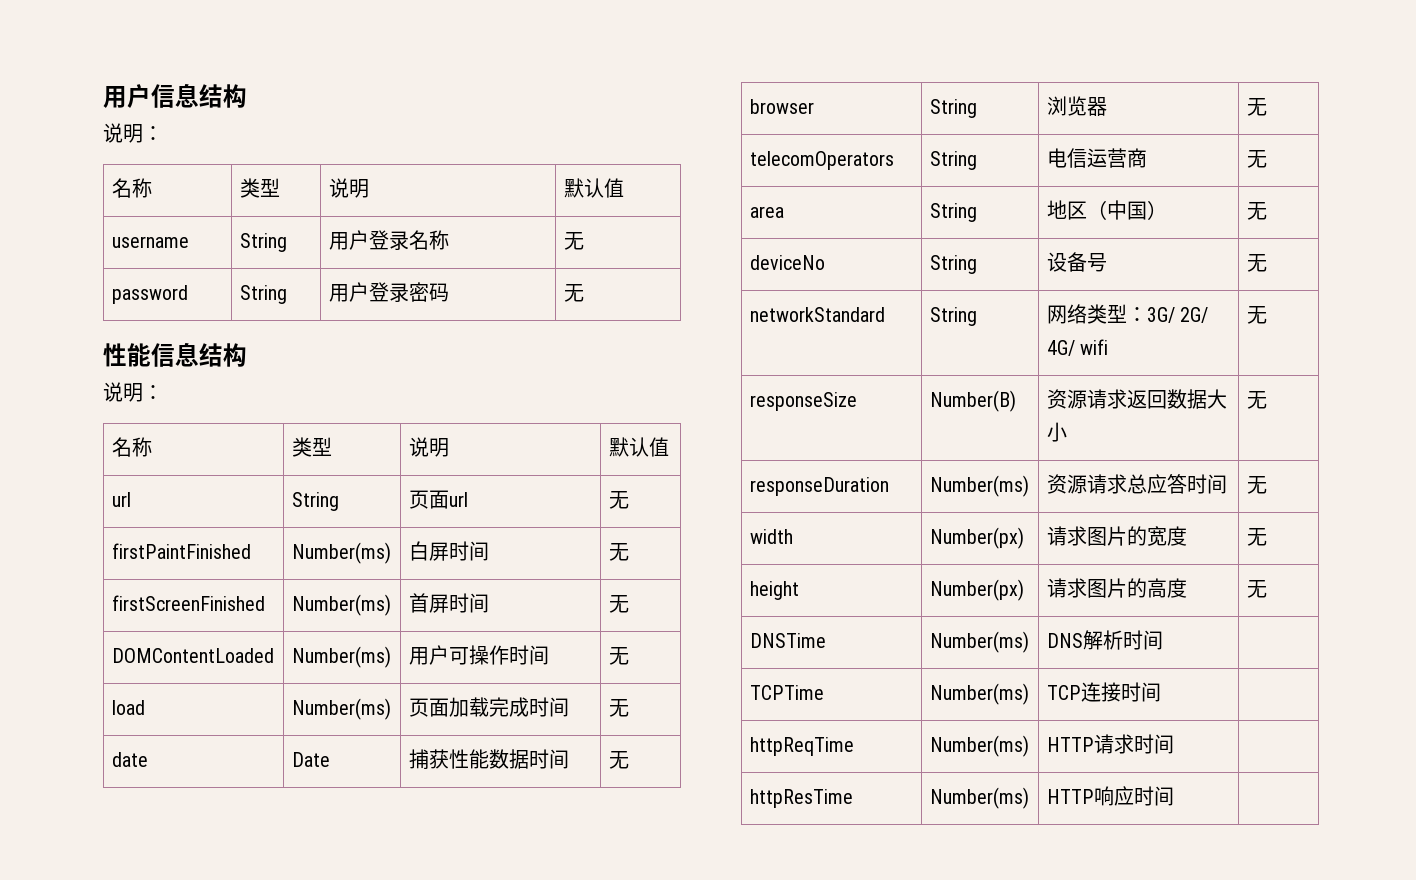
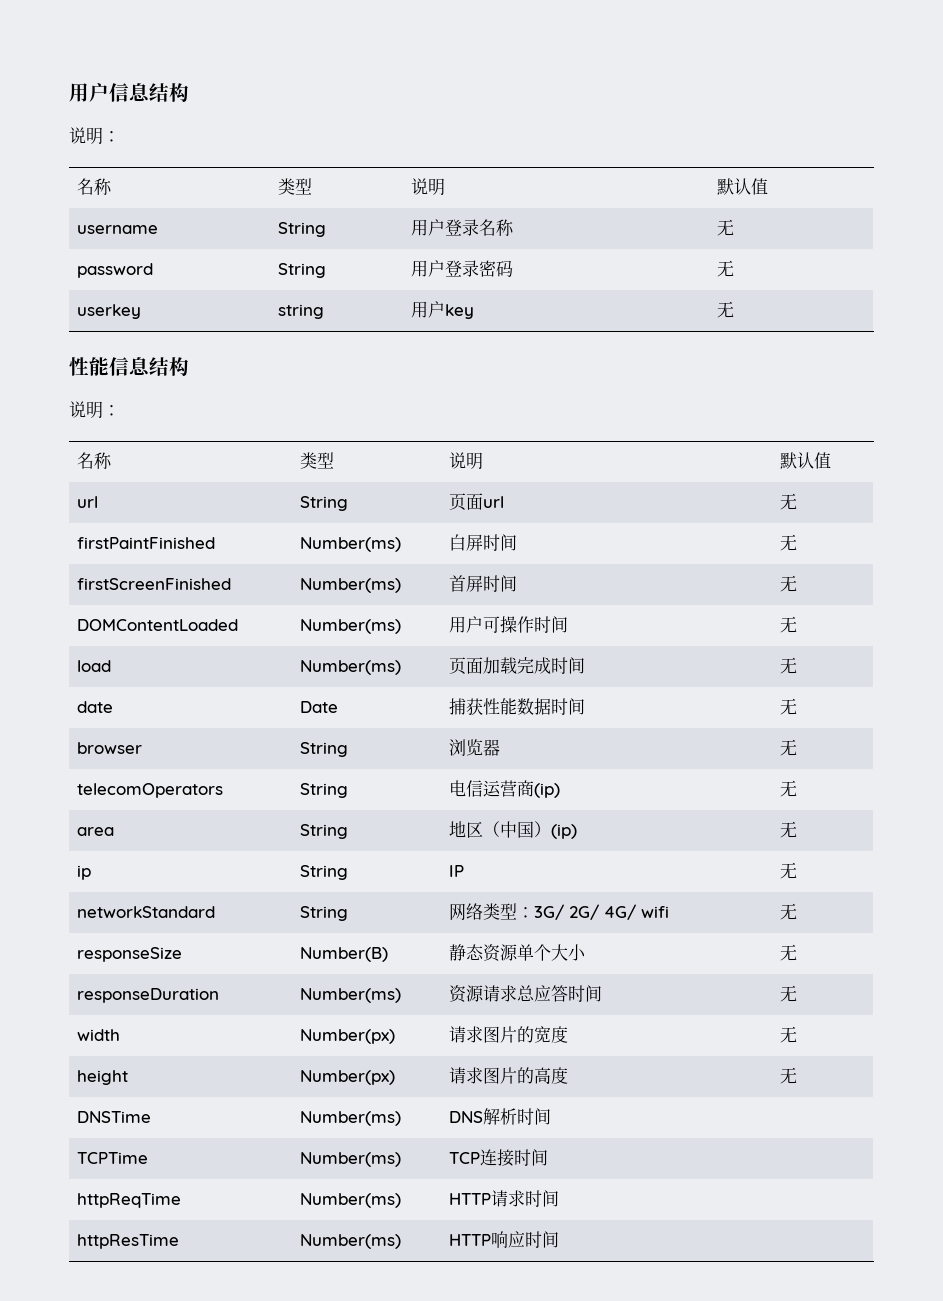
+ userkey | string | 用户key | 无
- telecomOperators | String | 电信运营商 | 无
+ telecomOperators | String | 电信运营商(ip) | 无
- area | String | 地区（中国） | 无
- deviceNo | String | 设备号 | 无
+ area | String | 地区（中国）(ip) | 无
+ ip | String | IP | 无
- responseSize | Number(B) | 资源请求返回数据大小 | 无
+ responseSize | Number(B) | 静态资源单个大小 | 无

